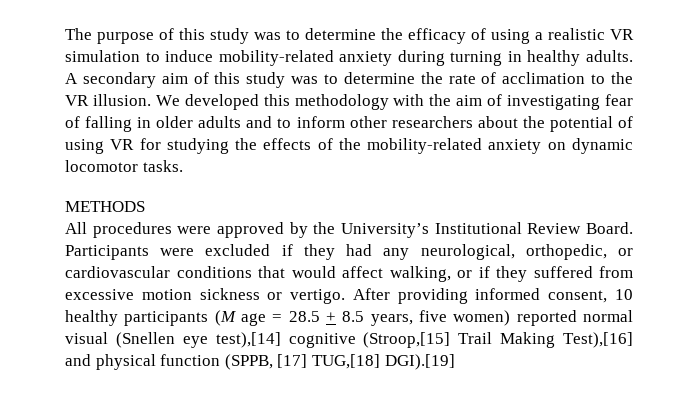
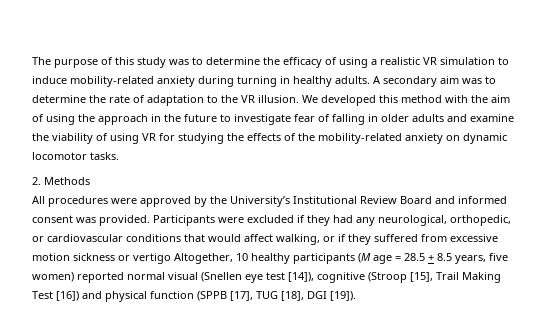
- A secondary aim of this study was to determine the rate of acclimation to the VR illusion.
+ A secondary aim was to determine the rate of adaptation to the VR illusion.
- We developed this methodology with the aim of investigating fear of falling in older adults and to inform other researchers about the potential of using VR for studying the effects of the mobility-related anxiety on dynamic locomotor tasks.
+ We developed this method with the aim of using the approach in the future to investigate fear of falling in older adults and examine the viability of using VR for studying the effects of the mobility-related anxiety on dynamic locomotor tasks.
- METHODS
+ 2. Methods
- All procedures were approved by the University’s Institutional Review Board.
+ All procedures were approved by the University’s Institutional Review Board and informed consent was provided.
- Participants were excluded if they had any neurological, orthopedic, or cardiovascular conditions that would affect walking, or if they suffered from excessive motion sickness or vertigo. After providing informed consent, 10 healthy participants (M age = 28.5 + 8.5 years, five women) reported normal visual (Snellen eye test),[14] cognitive (Stroop,[15] Trail Making Test),[16] and physical function (SPPB, [17] TUG,[18] DGI).[19]
+ Participants were excluded if they had any neurological, orthopedic, or cardiovascular conditions that would affect walking, or if they suffered from excessive motion sickness or vertigo Altogether, 10 healthy participants (M age = 28.5 + 8.5 years, five women) reported normal visual (Snellen eye test [14]), cognitive (Stroop [15], Trail Making Test [16]) and physical function (SPPB [17], TUG [18], DGI [19]).

